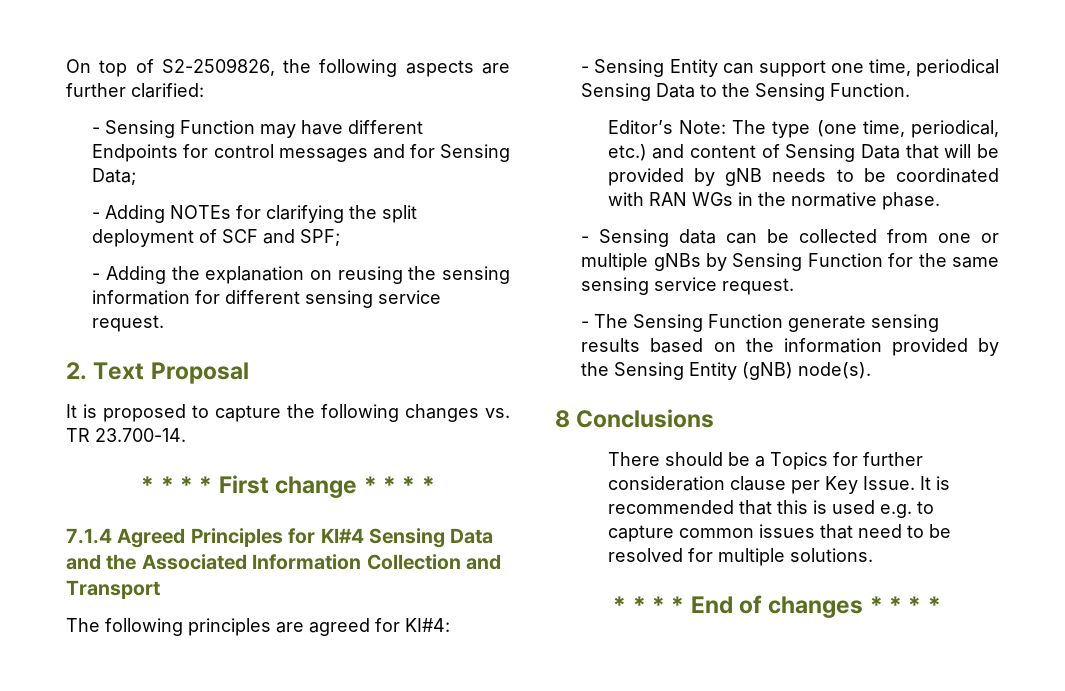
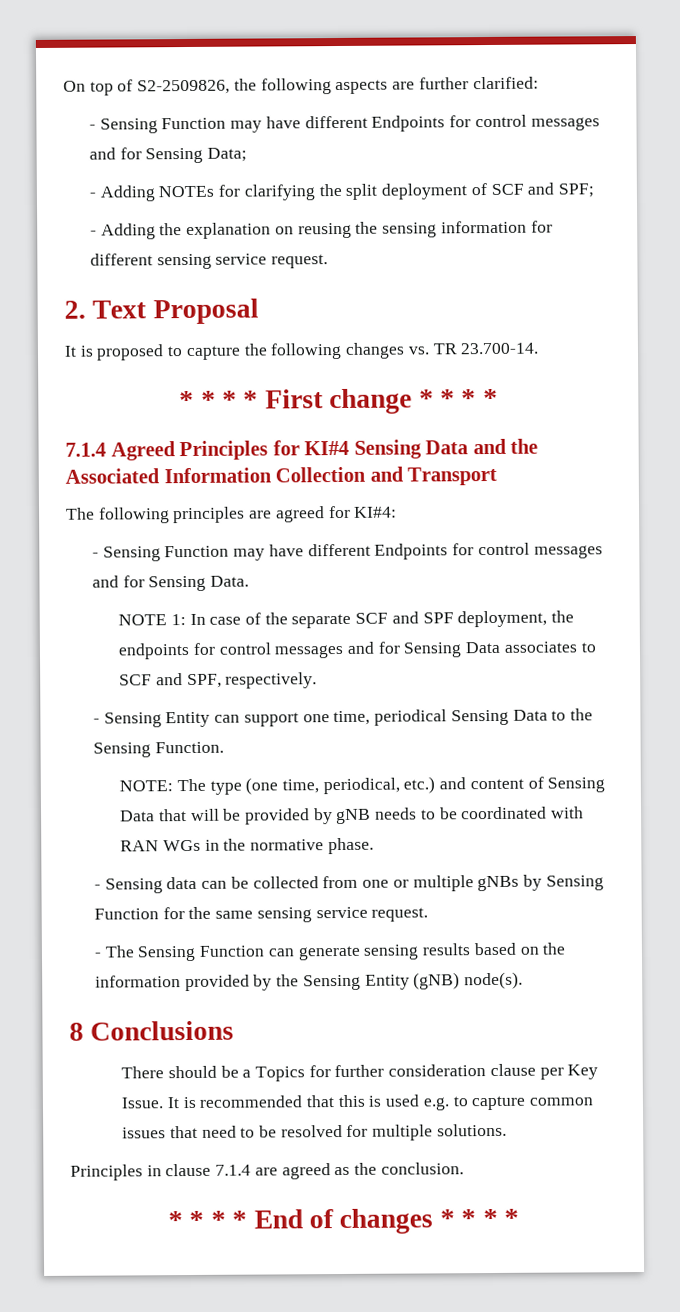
+ - Sensing Function may have different Endpoints for control messages and for Sensing Data.
+ NOTE 1: In case of the separate SCF and SPF deployment, the endpoints for control messages and for Sensing Data associates to SCF and SPF, respectively.
- Editor’s Note: The type (one time, periodical, etc.) and content of Sensing Data that will be provided by gNB needs to be coordinated with RAN WGs in the normative phase.
+ NOTE: The type (one time, periodical, etc.) and content of Sensing Data that will be provided by gNB needs to be coordinated with RAN WGs in the normative phase.
- - The Sensing Function generate sensing results based on the information provided by the Sensing Entity (gNB) node(s).
+ - The Sensing Function can generate sensing results based on the information provided by the Sensing Entity (gNB) node(s).
+ Principles in clause 7.1.4 are agreed as the conclusion.

